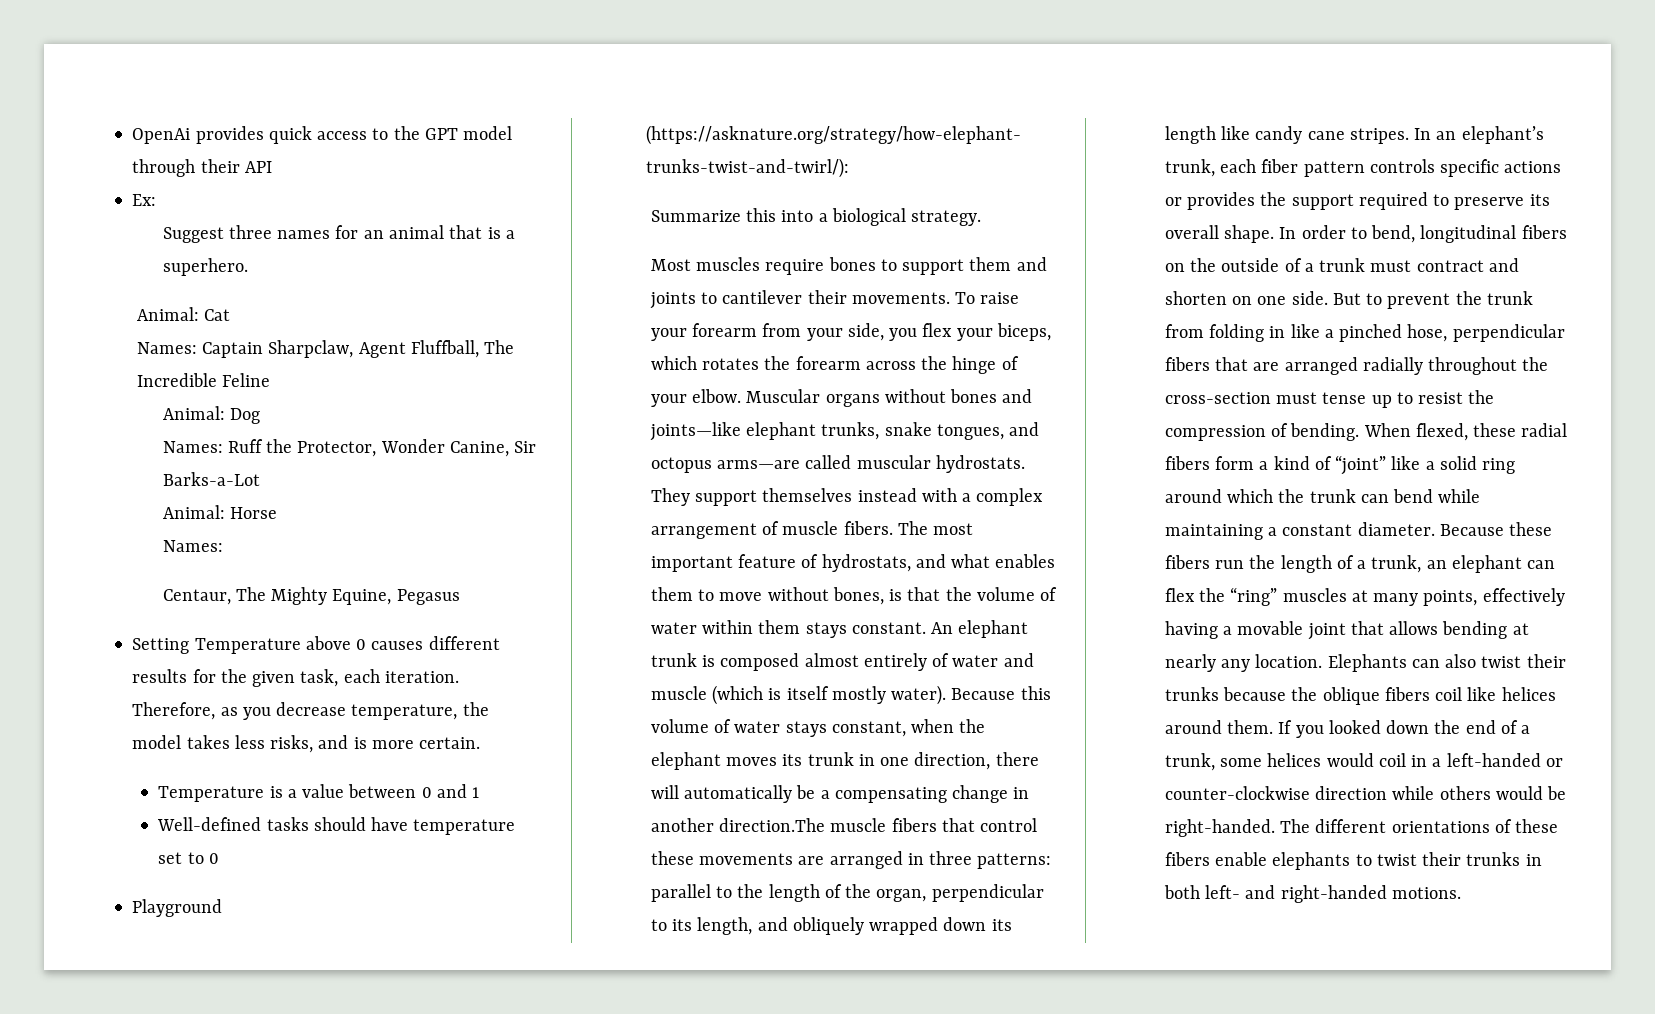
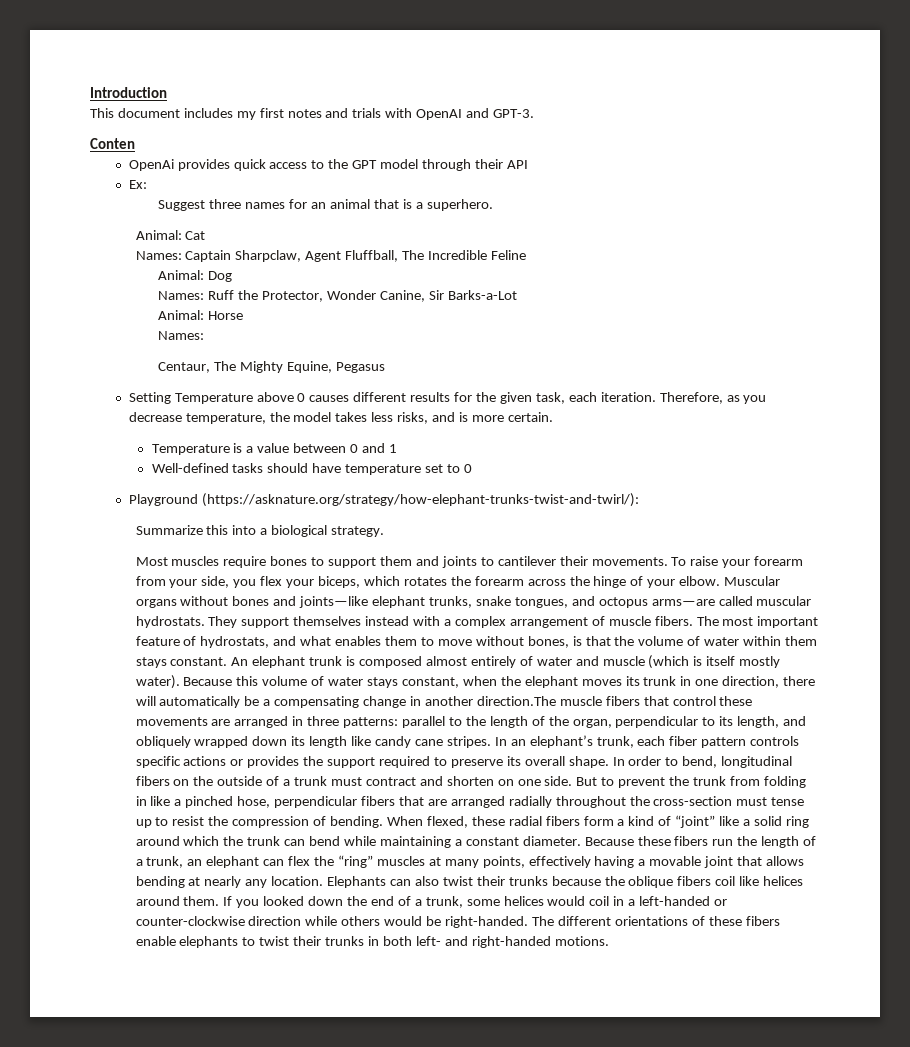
+ Introduction
+ This document includes my first notes and trials with OpenAI and GPT-3.
+ Conten

